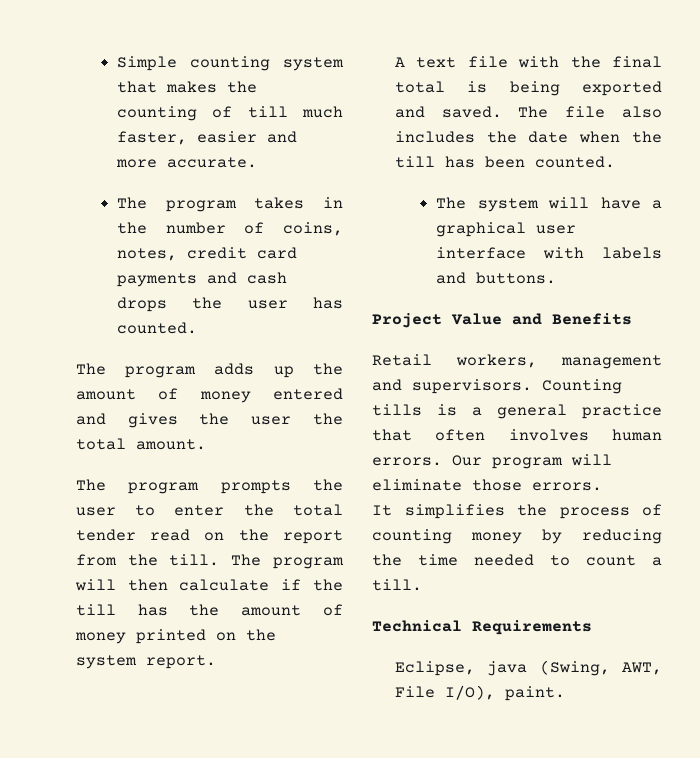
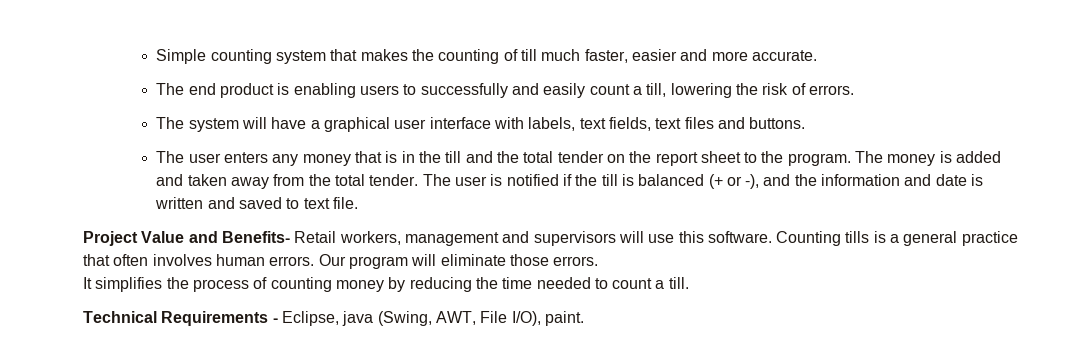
- The program takes in the number of coins, notes, credit card payments and cash drops the user has counted.
- The program adds up the amount of money entered and gives the user the total amount.
- The program prompts the user to enter the total tender read on the report from the till. The program will then calculate if the till has the amount of money printed on the system report.
- A text file with the final total is being exported and saved. The file also includes the date when the till has been counted.
+ The end product is enabling users to successfully and easily count a till, lowering the risk of errors.
- The system will have a graphical user interface with labels and buttons.
+ The system will have a graphical user interface with labels, text fields, text files and buttons.
+ The user enters any money that is in the till and the total tender on the report sheet to the program. The money is added and taken away from the total tender. The user is notified if the till is balanced (+ or -), and the information and date is written and saved to text file.
- Project Value and Benefits
- Retail workers, management and supervisors.
+ Project Value and Benefits- Retail workers, management and supervisors will use this software.
- Technical Requirements
- Eclipse, java (Swing, AWT, File I/O), paint.
+ Technical Requirements - Eclipse, java (Swing, AWT, File I/O), paint.

